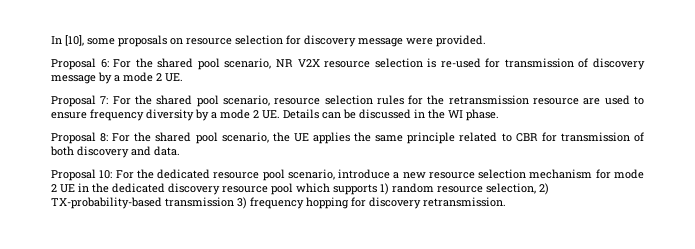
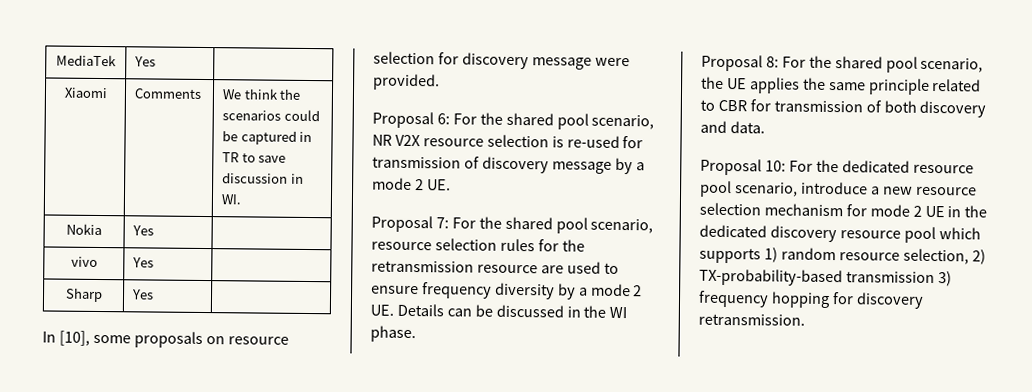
+ MediaTek | Yes |
+ Xiaomi | Comments | We think the scenarios could be captured in TR to save discussion in WI.
+ Nokia | Yes |
+ vivo | Yes |
+ Sharp | Yes |

